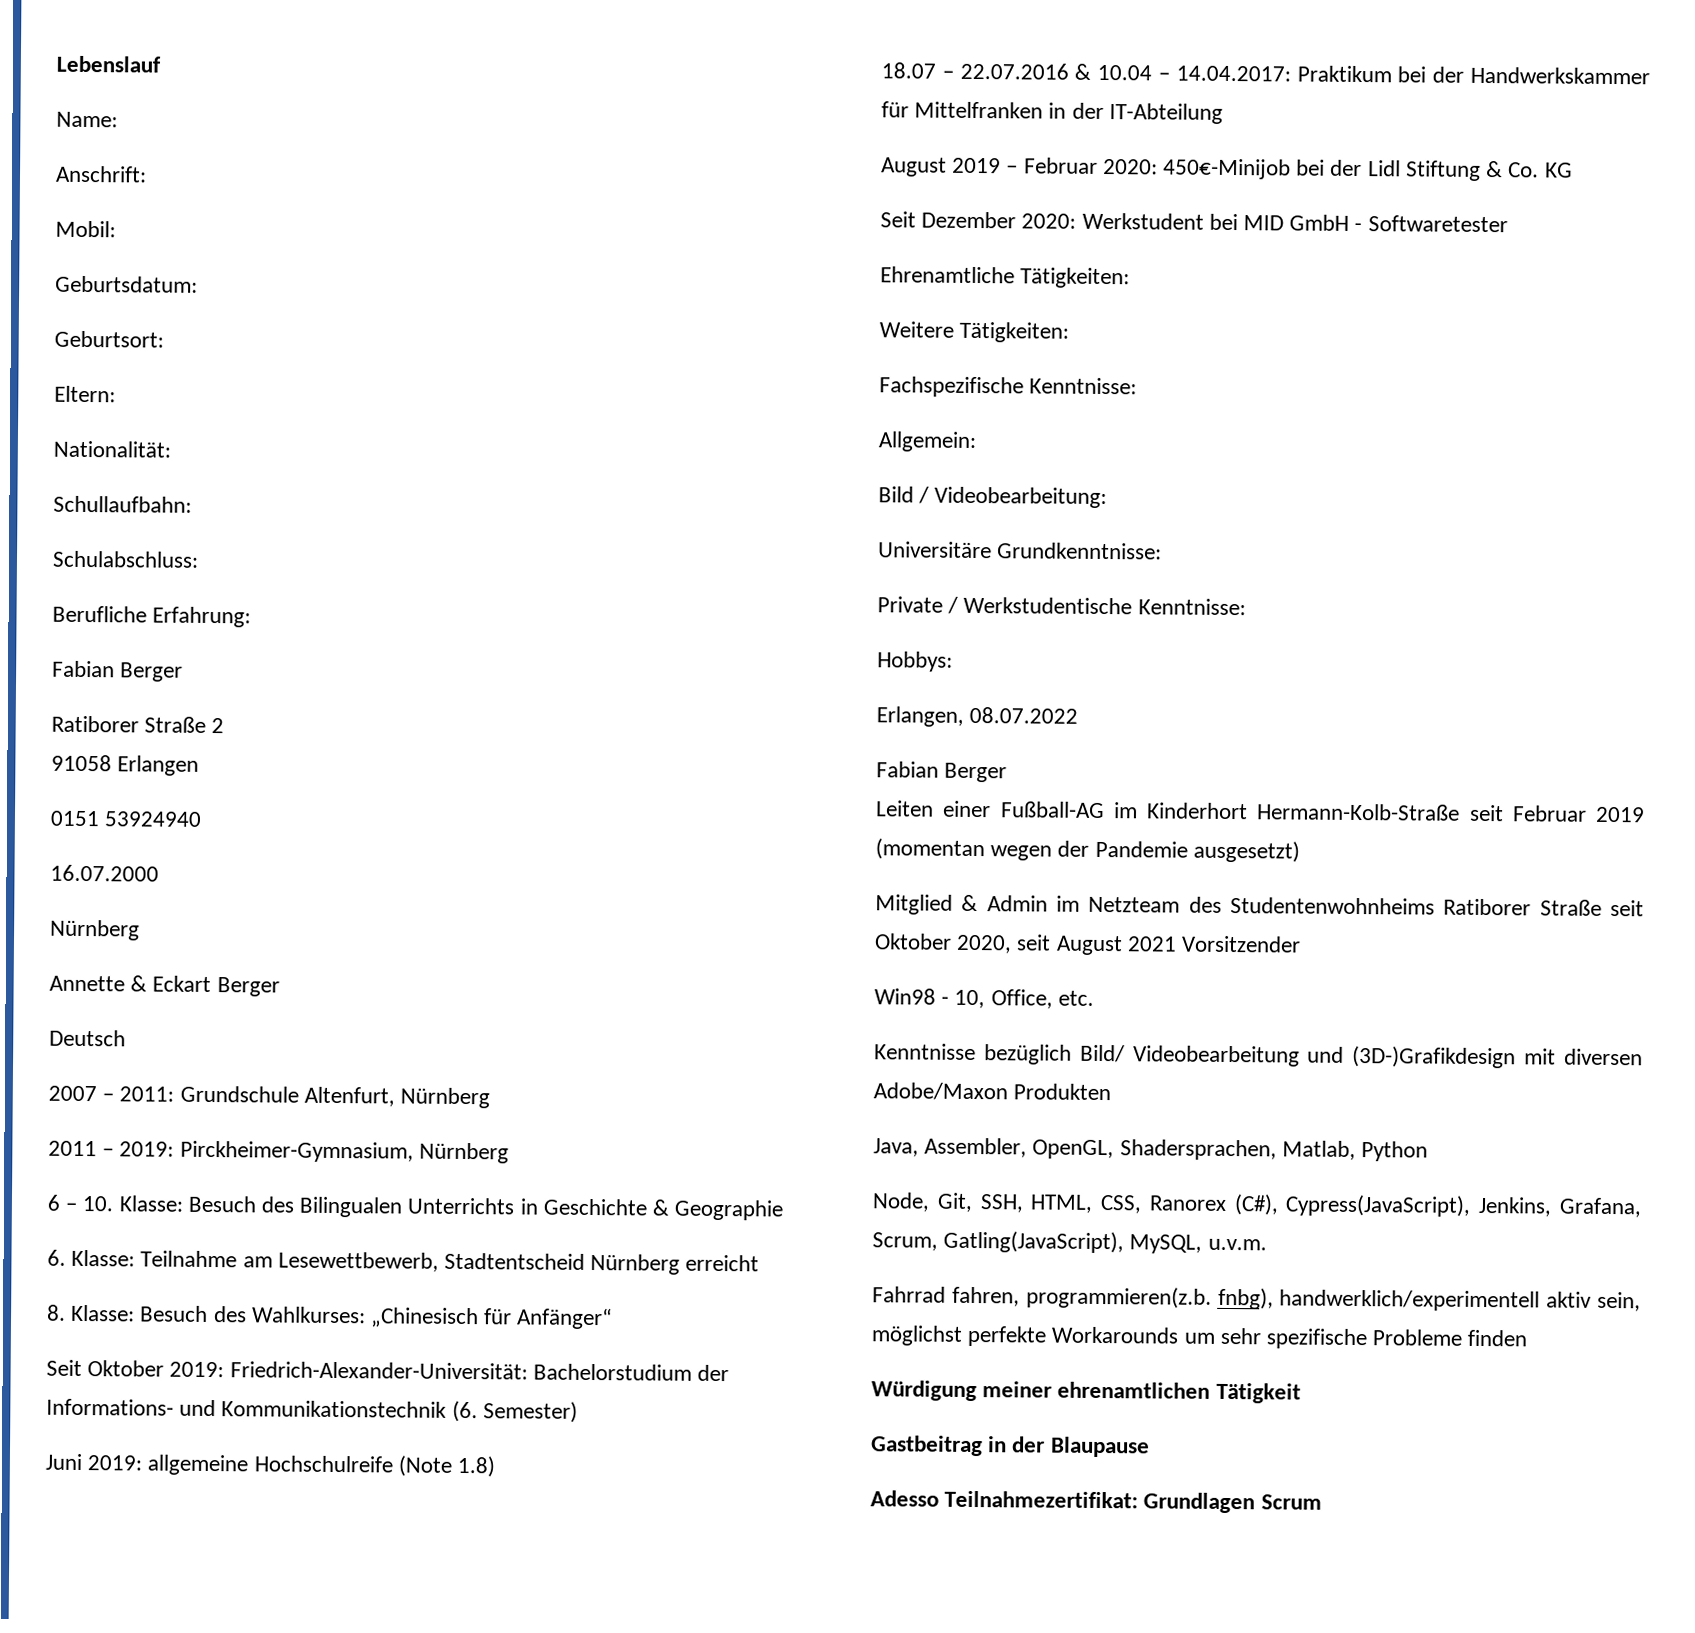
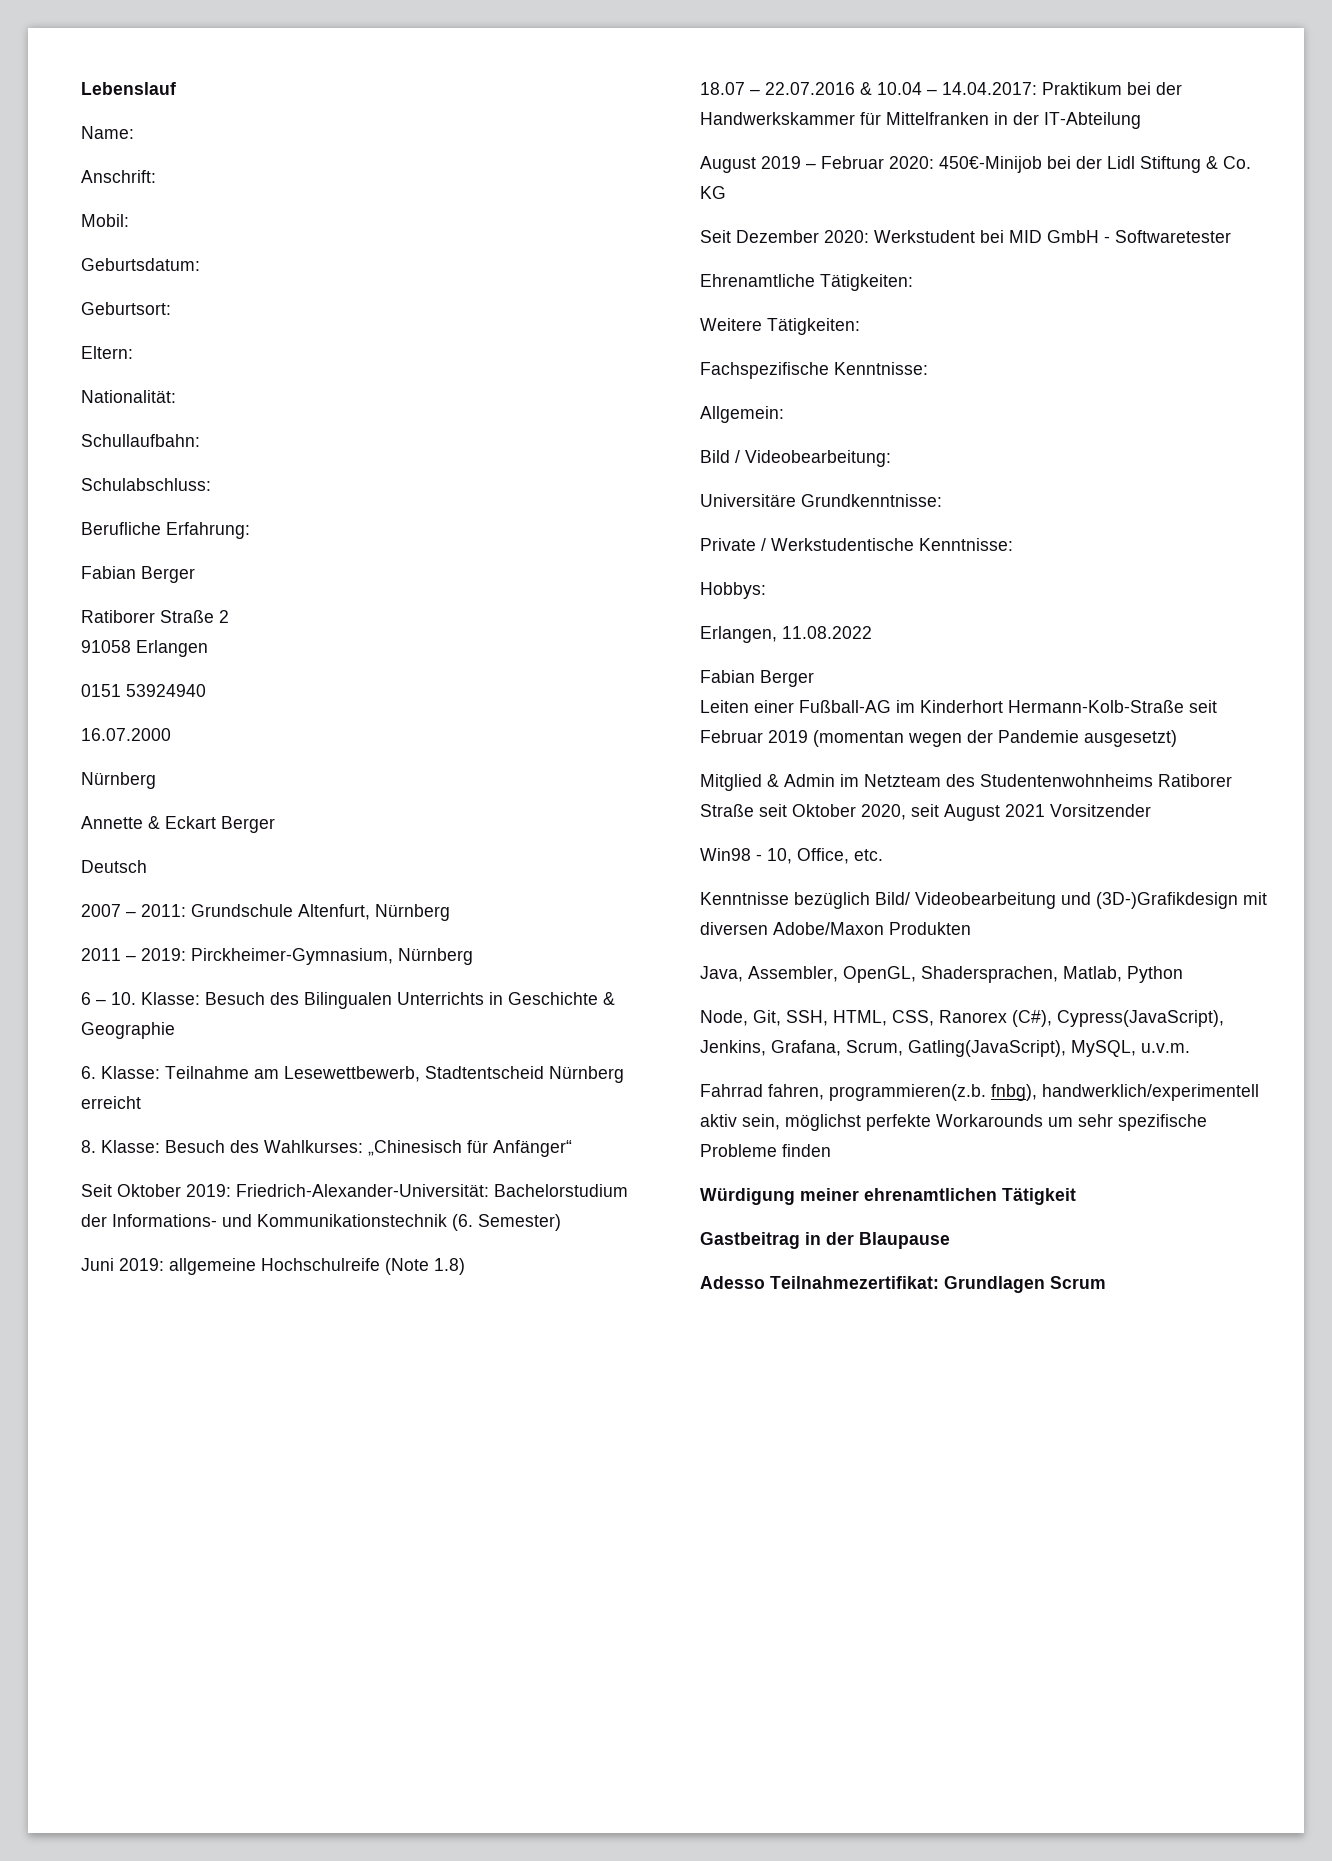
- Erlangen, 08.07.2022
+ Erlangen, 11.08.2022

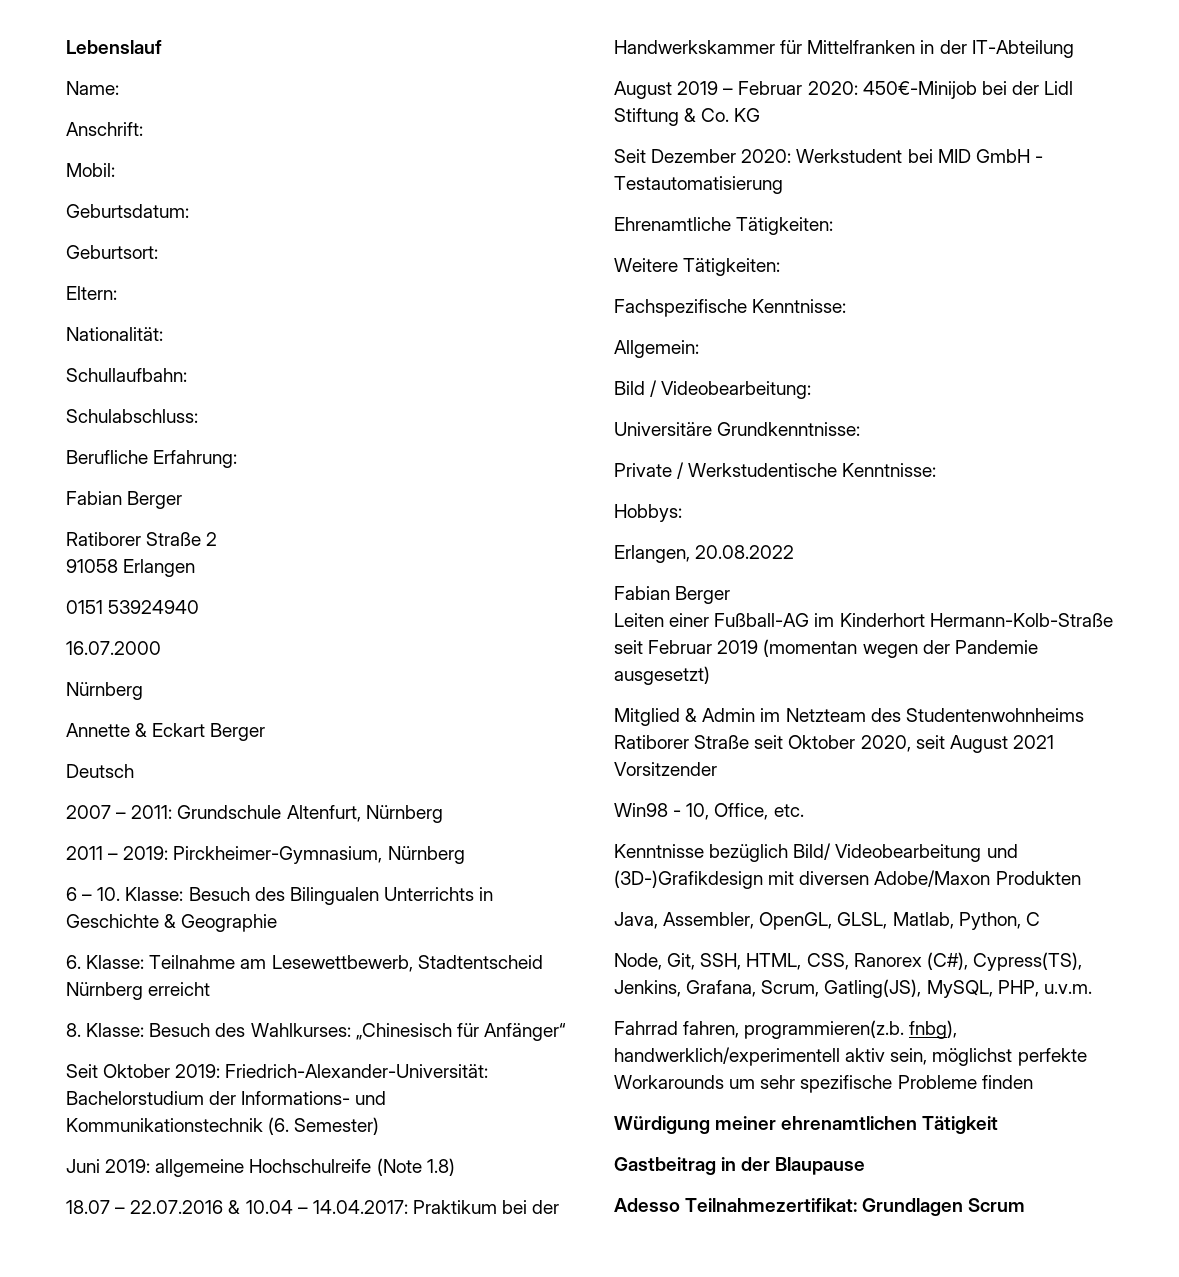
- Seit Dezember 2020: Werkstudent bei MID GmbH - Softwaretester
+ Seit Dezember 2020: Werkstudent bei MID GmbH - Testautomatisierung
- Erlangen, 11.08.2022
+ Erlangen, 20.08.2022
- Java, Assembler, OpenGL, Shadersprachen, Matlab, Python
+ Java, Assembler, OpenGL, GLSL, Matlab, Python, C
- Node, Git, SSH, HTML, CSS, Ranorex (C#), Cypress(JavaScript), Jenkins, Grafana, Scrum, Gatling(JavaScript), MySQL, u.v.m.
+ Node, Git, SSH, HTML, CSS, Ranorex (C#), Cypress(TS), Jenkins, Grafana, Scrum, Gatling(JS), MySQL, PHP, u.v.m.

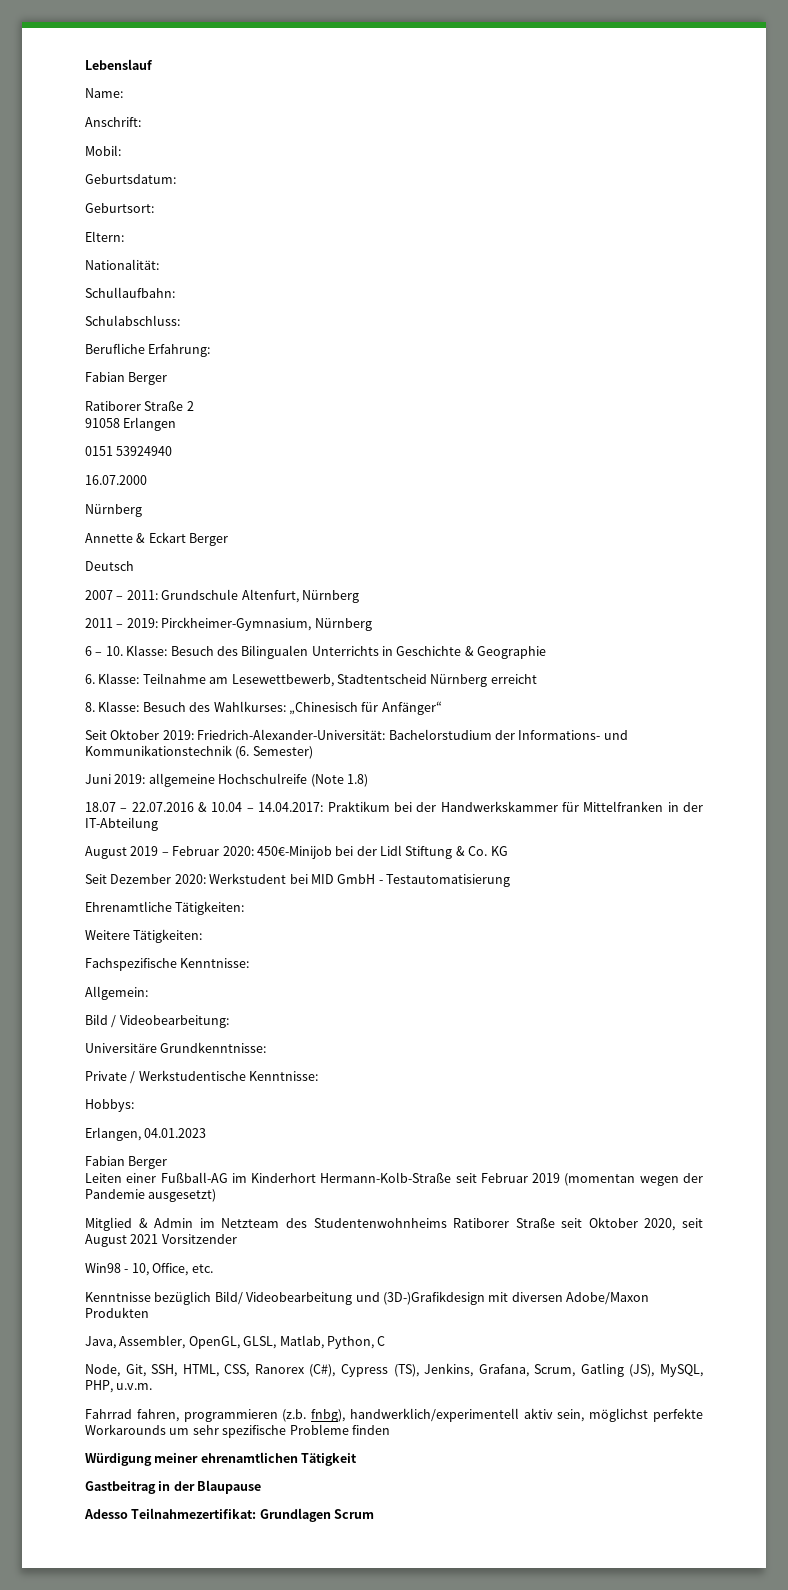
- Erlangen, 20.08.2022
+ Erlangen, 04.01.2023
- Node, Git, SSH, HTML, CSS, Ranorex (C#), Cypress(TS), Jenkins, Grafana, Scrum, Gatling(JS), MySQL, PHP, u.v.m.
+ Node, Git, SSH, HTML, CSS, Ranorex (C#), Cypress (TS), Jenkins, Grafana, Scrum, Gatling (JS), MySQL, PHP, u.v.m.
- Fahrrad fahren, programmieren(z.b. fnbg), handwerklich/experimentell aktiv sein, möglichst perfekte Workarounds um sehr spezifische Probleme finden
+ Fahrrad fahren, programmieren (z.b. fnbg), handwerklich/experimentell aktiv sein, möglichst perfekte Workarounds um sehr spezifische Probleme finden

